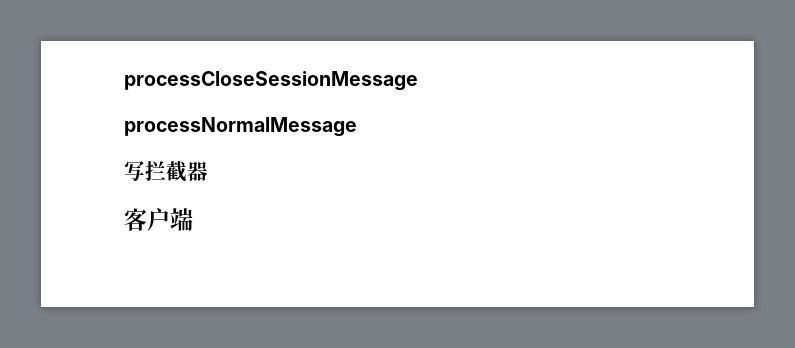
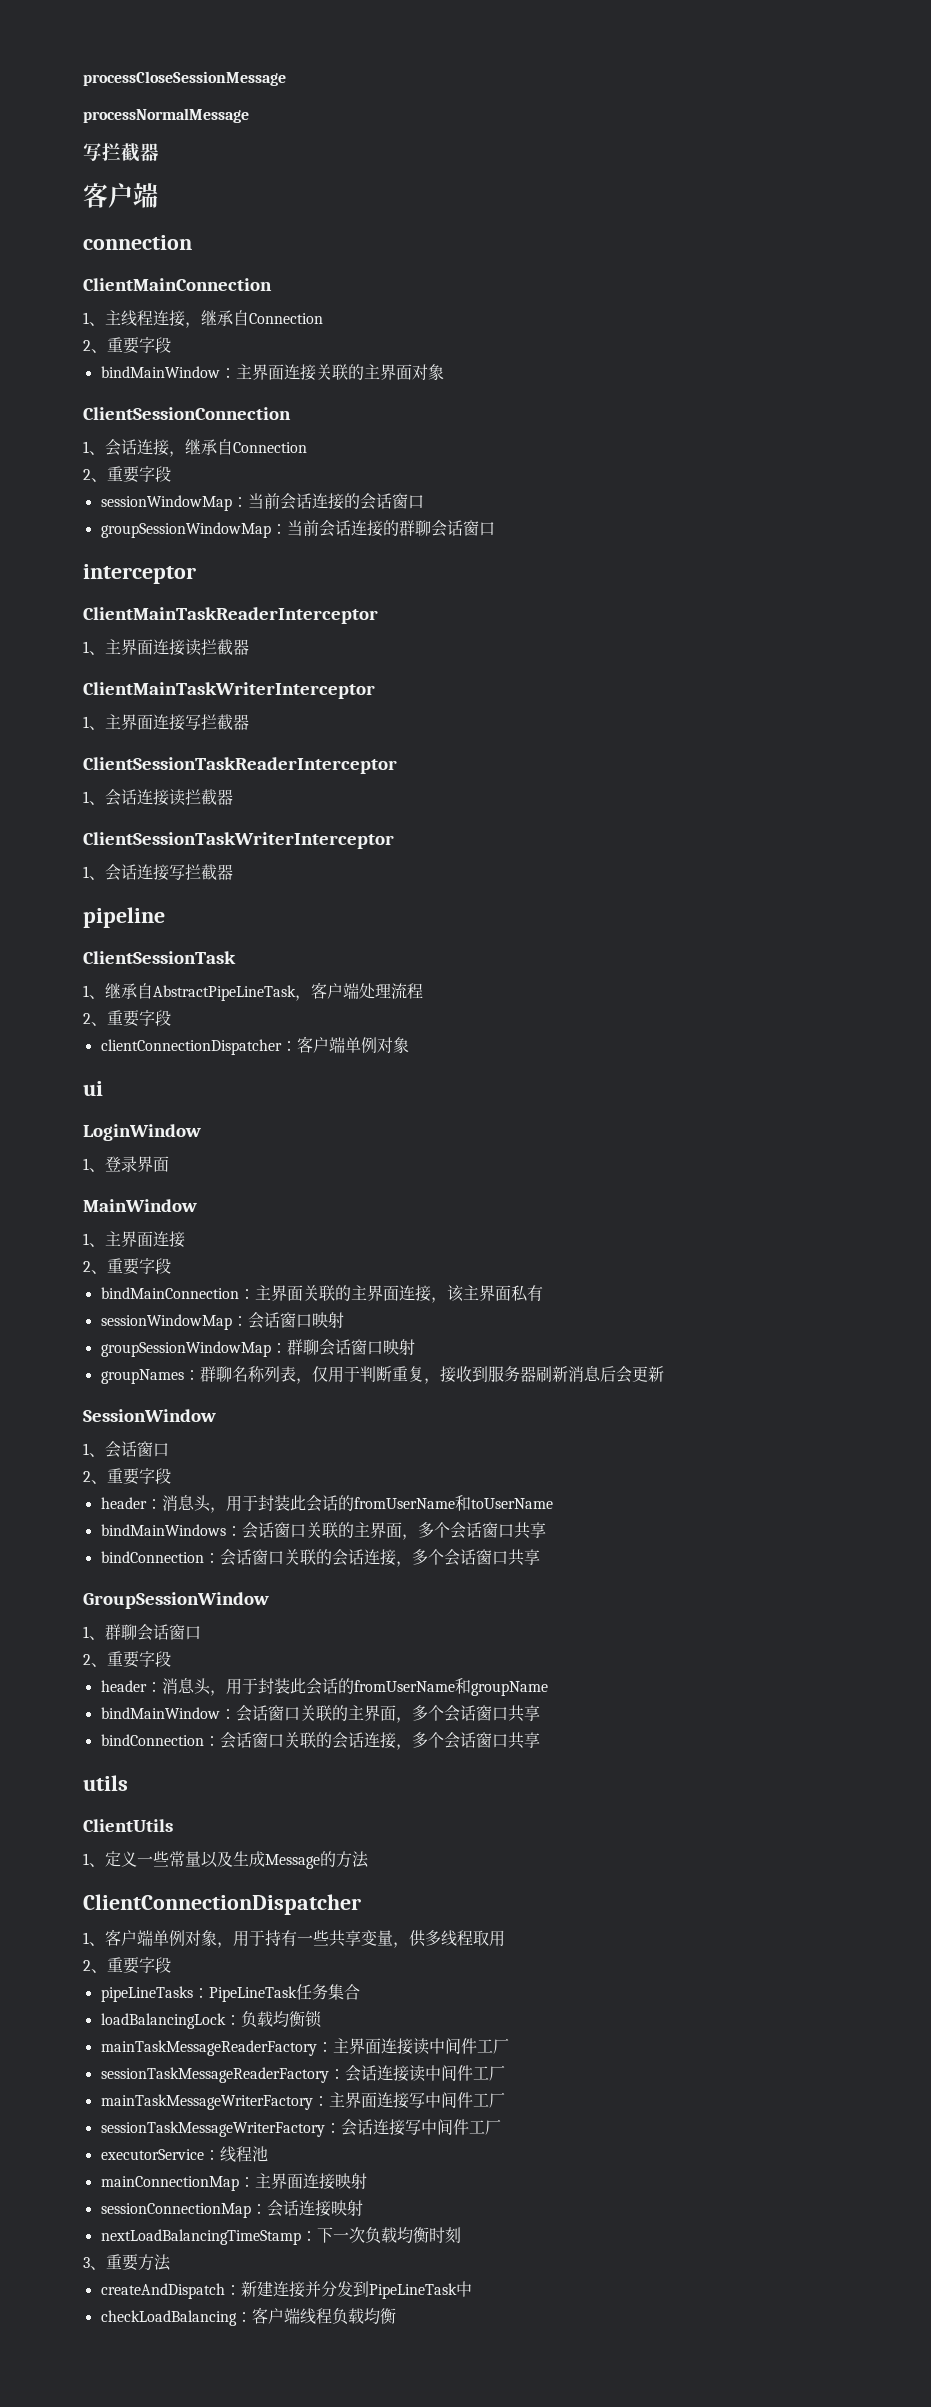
+ connection
+ ClientMainConnection
+ 1、主线程连接，继承自Connection
+ 2、重要字段
+ bindMainWindow：主界面连接关联的主界面对象
+ ClientSessionConnection
+ 1、会话连接，继承自Connection
+ 2、重要字段
+ sessionWindowMap：当前会话连接的会话窗口
+ groupSessionWindowMap：当前会话连接的群聊会话窗口
+ interceptor
+ ClientMainTaskReaderInterceptor
+ 1、主界面连接读拦截器
+ ClientMainTaskWriterInterceptor
+ 1、主界面连接写拦截器
+ ClientSessionTaskReaderInterceptor
+ 1、会话连接读拦截器
+ ClientSessionTaskWriterInterceptor
+ 1、会话连接写拦截器
+ pipeline
+ ClientSessionTask
+ 1、继承自AbstractPipeLineTask，客户端处理流程
+ 2、重要字段
+ clientConnectionDispatcher：客户端单例对象
+ ui
+ LoginWindow
+ 1、登录界面
+ MainWindow
+ 1、主界面连接
+ 2、重要字段
+ bindMainConnection：主界面关联的主界面连接，该主界面私有
+ sessionWindowMap：会话窗口映射
+ groupSessionWindowMap：群聊会话窗口映射
+ groupNames：群聊名称列表，仅用于判断重复，接收到服务器刷新消息后会更新
+ SessionWindow
+ 1、会话窗口
+ 2、重要字段
+ header：消息头，用于封装此会话的fromUserName和toUserName
+ bindMainWindows：会话窗口关联的主界面，多个会话窗口共享
+ bindConnection：会话窗口关联的会话连接，多个会话窗口共享
+ GroupSessionWindow
+ 1、群聊会话窗口
+ 2、重要字段
+ header：消息头，用于封装此会话的fromUserName和groupName
+ bindMainWindow：会话窗口关联的主界面，多个会话窗口共享
+ bindConnection：会话窗口关联的会话连接，多个会话窗口共享
+ utils
+ ClientUtils
+ 1、定义一些常量以及生成Message的方法
+ ClientConnectionDispatcher
+ 1、客户端单例对象，用于持有一些共享变量，供多线程取用
+ 2、重要字段
+ pipeLineTasks：PipeLineTask任务集合
+ loadBalancingLock：负载均衡锁
+ mainTaskMessageReaderFactory：主界面连接读中间件工厂
+ sessionTaskMessageReaderFactory：会话连接读中间件工厂
+ mainTaskMessageWriterFactory：主界面连接写中间件工厂
+ sessionTaskMessageWriterFactory：会话连接写中间件工厂
+ executorService：线程池
+ mainConnectionMap：主界面连接映射
+ sessionConnectionMap：会话连接映射
+ nextLoadBalancingTimeStamp：下一次负载均衡时刻
+ 3、重要方法
+ createAndDispatch：新建连接并分发到PipeLineTask中
+ checkLoadBalancing：客户端线程负载均衡

